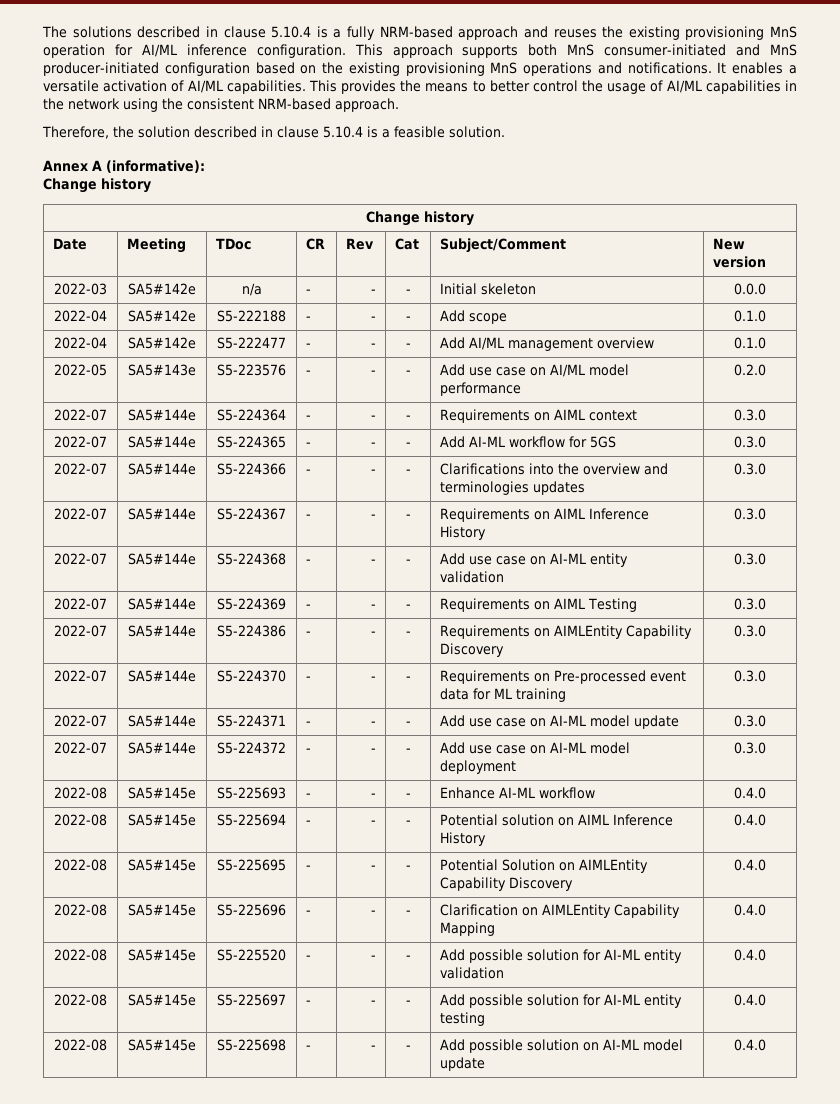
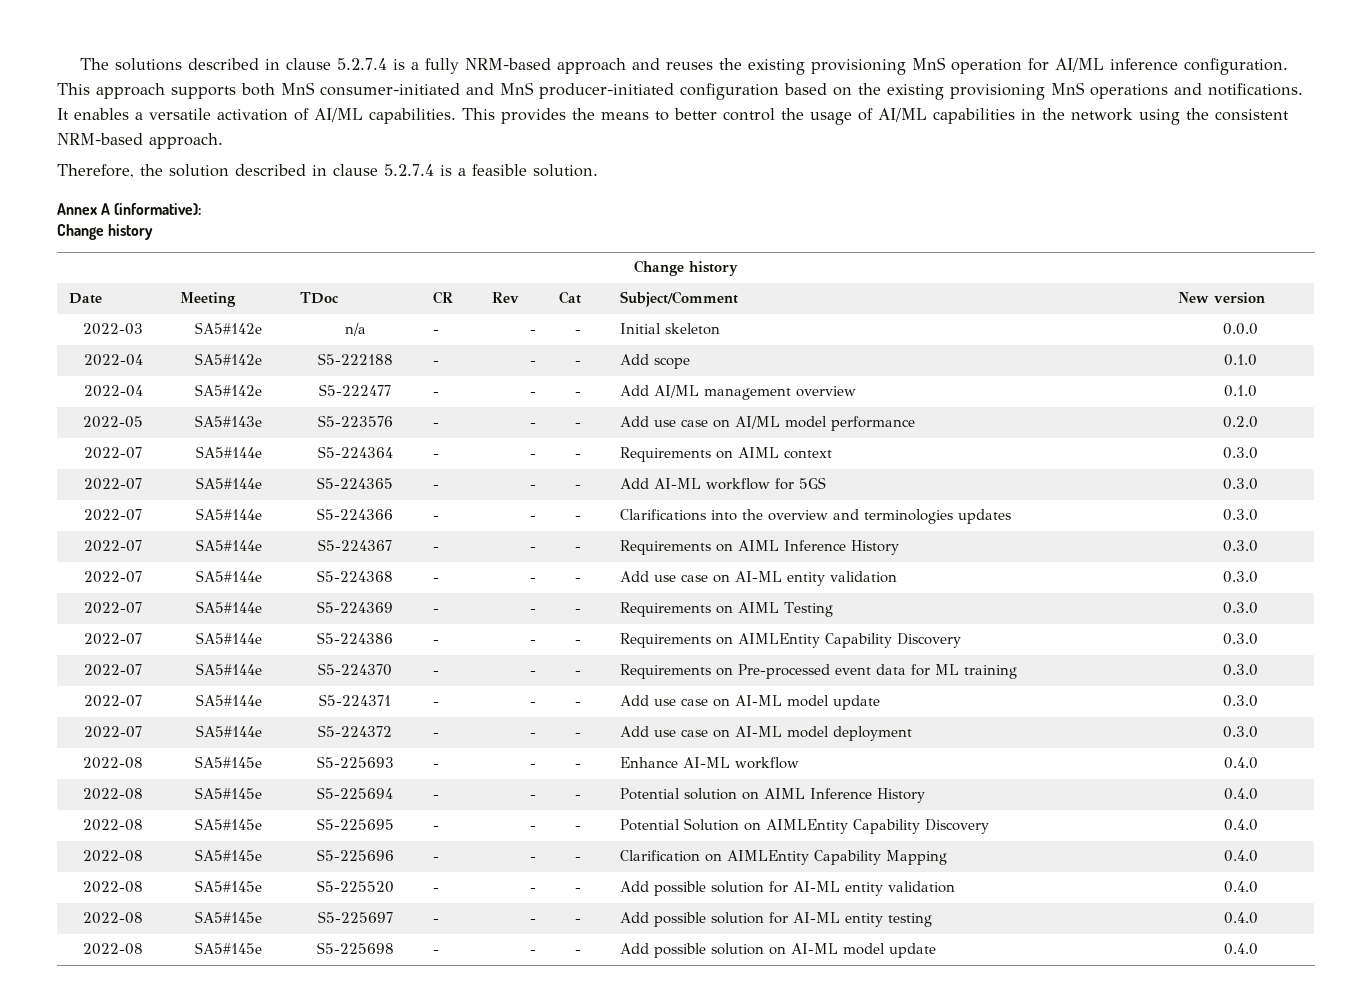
- The solutions described in clause 5.10.4 is a fully NRM-based approach and reuses the existing provisioning MnS operation for AI/ML inference configuration.
+ The solutions described in clause 5.2.7.4 is a fully NRM-based approach and reuses the existing provisioning MnS operation for AI/ML inference configuration.
- Therefore, the solution described in clause 5.10.4 is a feasible solution.
+ Therefore, the solution described in clause 5.2.7.4 is a feasible solution.

